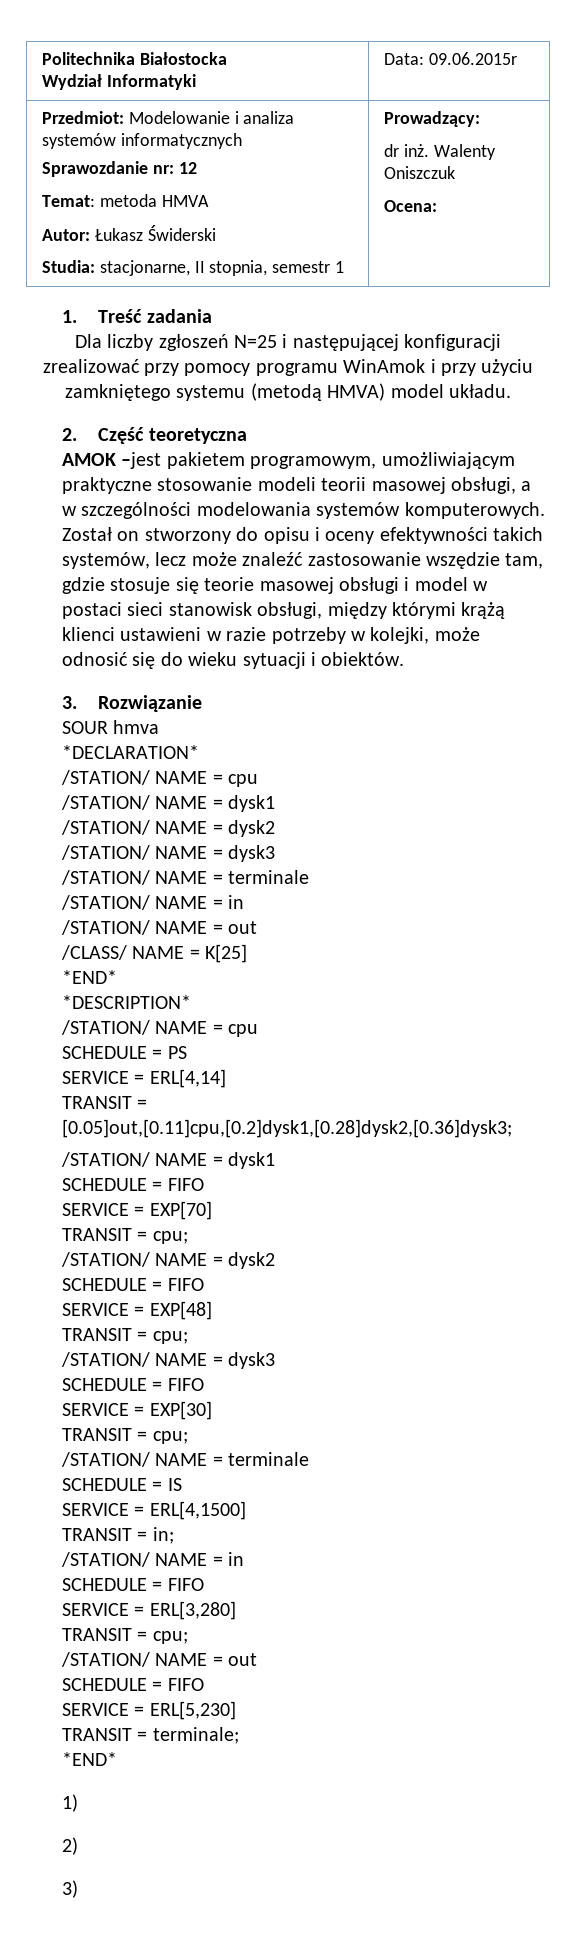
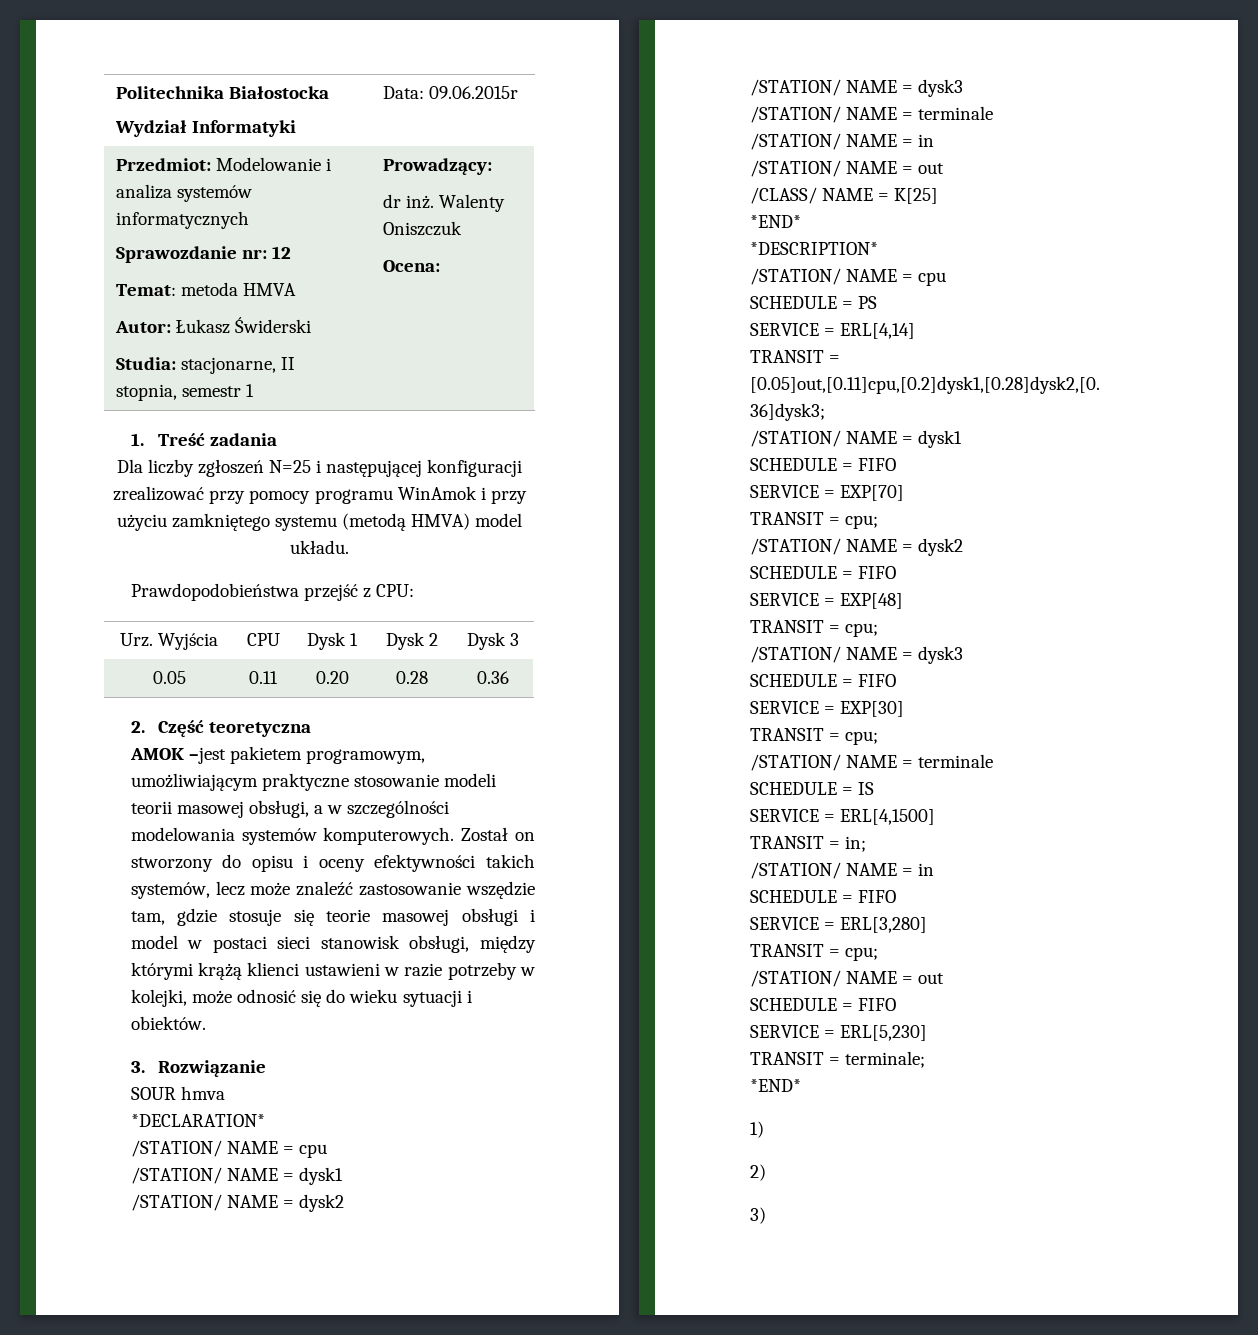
+ Prawdopodobieństwa przejść z CPU:
+ Urz. Wyjścia | CPU | Dysk 1 | Dysk 2 | Dysk 3
+ 0.05 | 0.11 | 0.20 | 0.28 | 0.36

